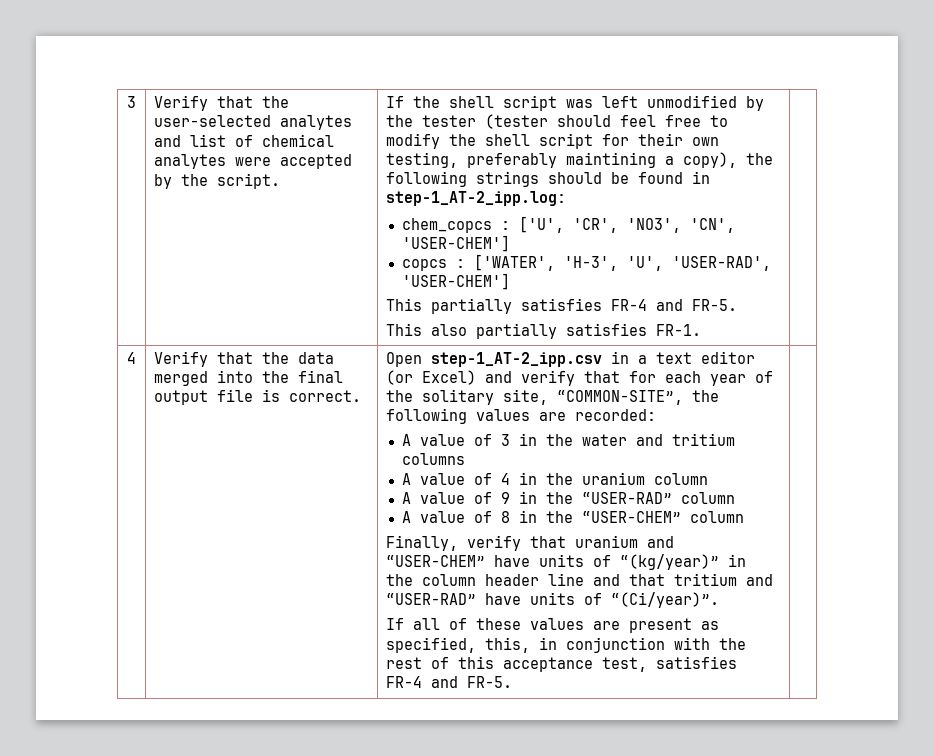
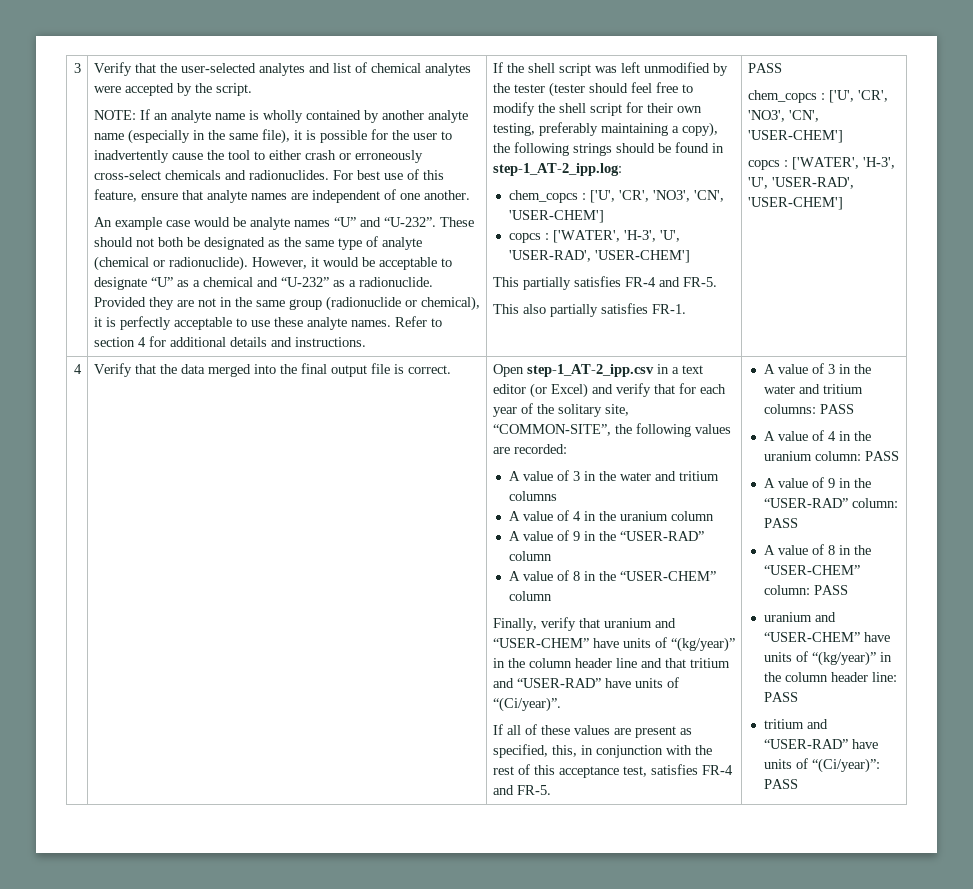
+ NOTE: If an analyte name is wholly contained by another analyte name (especially in the same file), it is possible for the user to inadvertently cause the tool to either crash or erroneously cross-select chemicals and radionuclides. For best use of this feature, ensure that analyte names are independent of one another.
+ An example case would be analyte names “U” and “U-232”. These should not both be designated as the same type of analyte (chemical or radionuclide). However, it would be acceptable to designate “U” as a chemical and “U-232” as a radionuclide. Provided they are not in the same group (radionuclide or chemical), it is perfectly acceptable to use these analyte names. Refer to section 4 for additional details and instructions.
- If the shell script was left unmodified by the tester (tester should feel free to modify the shell script for their own testing, preferably maintining a copy), the following strings should be found in step-1_AT-2_ipp.log:
+ If the shell script was left unmodified by the tester (tester should feel free to modify the shell script for their own testing, preferably maintaining a copy), the following strings should be found in step-1_AT-2_ipp.log:
- This also partially satisfies FR-1.
+ This also partially satisfies FR-1. | PASS
+ chem_copcs : ['U', 'CR', 'NO3', 'CN', 'USER-CHEM']
+ copcs : ['WATER', 'H-3', 'U', 'USER-RAD', 'USER-CHEM']
+ A value of 3 in the water and tritium columns: PASS
+ A value of 4 in the uranium column: PASS
+ A value of 9 in the “USER-RAD” column: PASS
+ A value of 8 in the “USER-CHEM” column: PASS
+ uranium and “USER-CHEM” have units of “(kg/year)” in the column header line: PASS
+ tritium and “USER-RAD” have units of “(Ci/year)”: PASS

